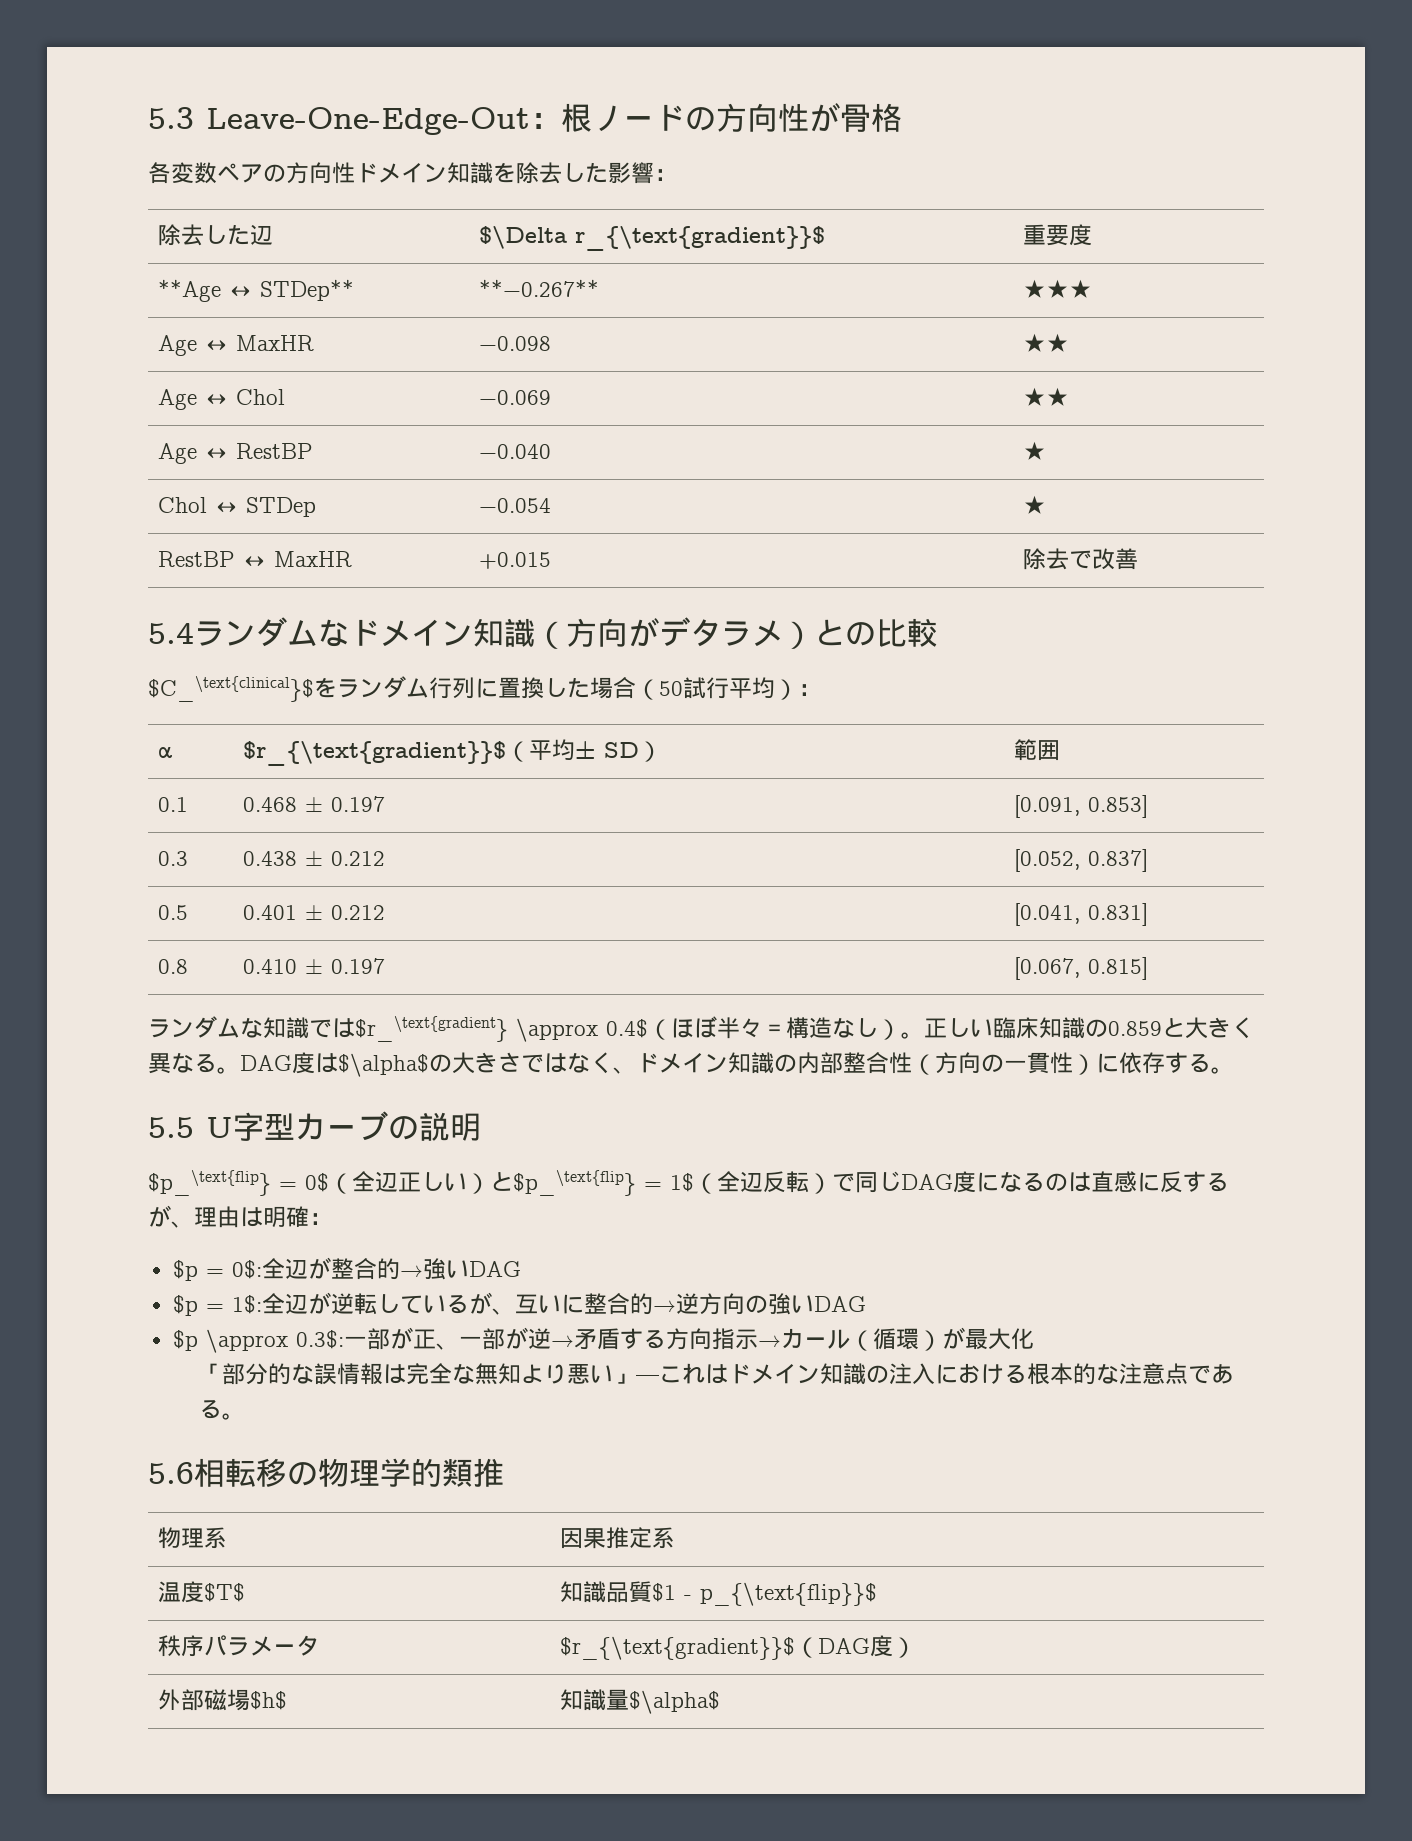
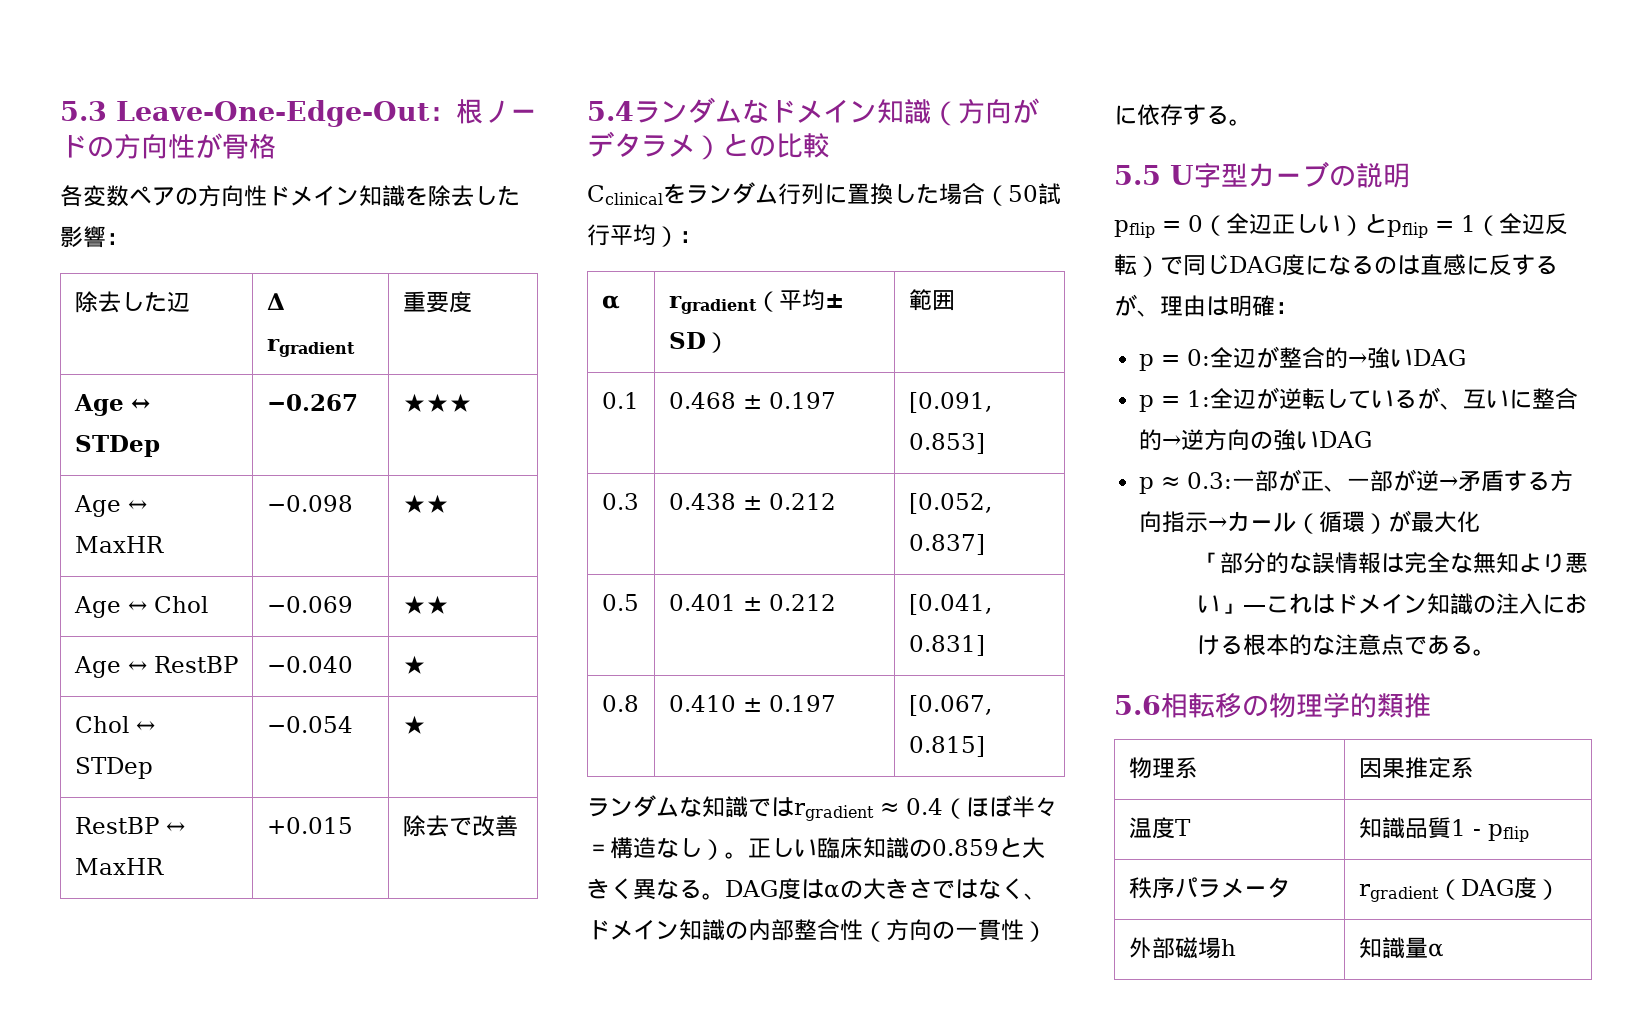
- 除去した辺 | $\Delta r_{\text{gradient}}$ | 重要度
+ 除去した辺 | Δ rgradient | 重要度
- **Age ↔ STDep** | **−0.267** | ★★★
+ Age ↔ STDep | −0.267 | ★★★
- $C_\text{clinical}$をランダム行列に置換した場合（50試行平均）：
+ Cclinicalをランダム行列に置換した場合（50試行平均）：
- α | $r_{\text{gradient}}$（平均± SD） | 範囲
+ α | rgradient（平均± SD） | 範囲
- ランダムな知識では$r_\text{gradient} \approx 0.4$（ほぼ半々＝構造なし）。
+ ランダムな知識ではrgradient ≈ 0.4（ほぼ半々＝構造なし）。
- DAG度は$\alpha$の大きさではなく、ドメイン知識の内部整合性（方向の一貫性）に依存する。
+ DAG度はαの大きさではなく、ドメイン知識の内部整合性（方向の一貫性）に依存する。
- $p_\text{flip} = 0$（全辺正しい）と$p_\text{flip} = 1$（全辺反転）で同じDAG度になるのは直感に反するが、理由は明確：
+ pflip = 0（全辺正しい）とpflip = 1（全辺反転）で同じDAG度になるのは直感に反するが、理由は明確：
- $p = 0$:全辺が整合的→強いDAG
+ p = 0:全辺が整合的→強いDAG
- $p = 1$:全辺が逆転しているが、互いに整合的→逆方向の強いDAG
+ p = 1:全辺が逆転しているが、互いに整合的→逆方向の強いDAG
- $p \approx 0.3$:一部が正、一部が逆→矛盾する方向指示→カール（循環）が最大化
+ p ≈ 0.3:一部が正、一部が逆→矛盾する方向指示→カール（循環）が最大化
- 温度$T$ | 知識品質$1 - p_{\text{flip}}$
+ 温度T | 知識品質1 - pflip
- 秩序パラメータ | $r_{\text{gradient}}$（DAG度）
+ 秩序パラメータ | rgradient（DAG度）
- 外部磁場$h$ | 知識量$\alpha$
+ 外部磁場h | 知識量α

